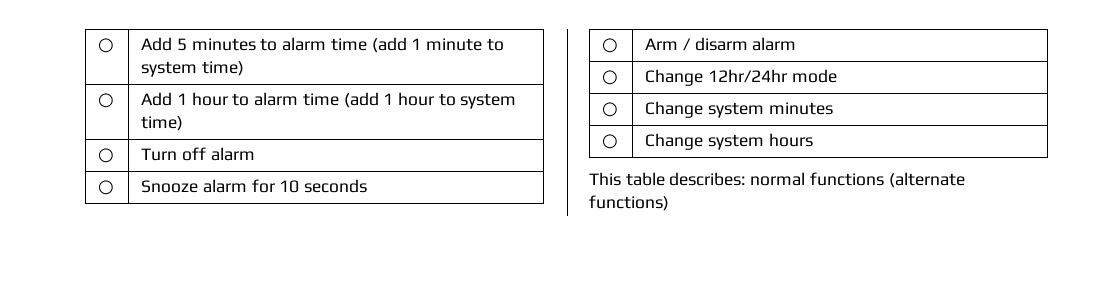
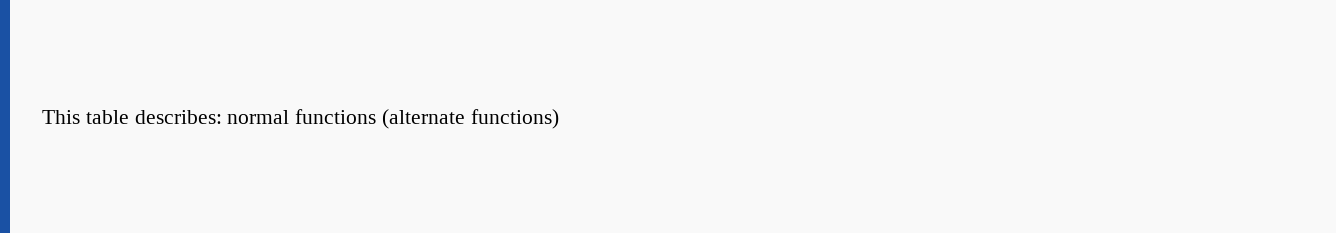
- ○ | Add 5 minutes to alarm time (add 1 minute to system time)
- ○ | Add 1 hour to alarm time (add 1 hour to system time)
- ○ | Turn off alarm
- ○ | Snooze alarm for 10 seconds
- ○ | Arm / disarm alarm
- ○ | Change 12hr/24hr mode
- ○ | Change system minutes
- ○ | Change system hours

